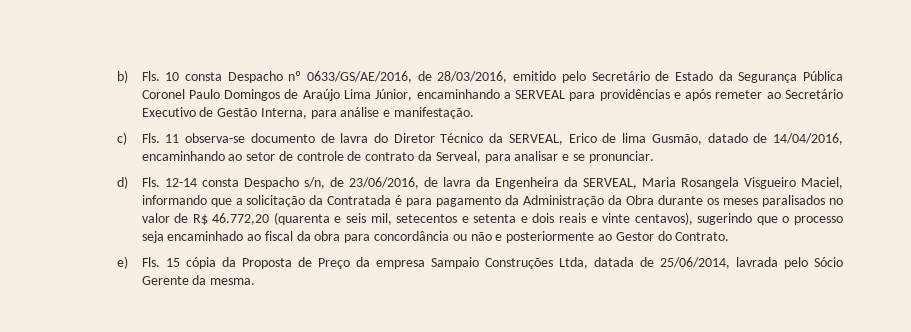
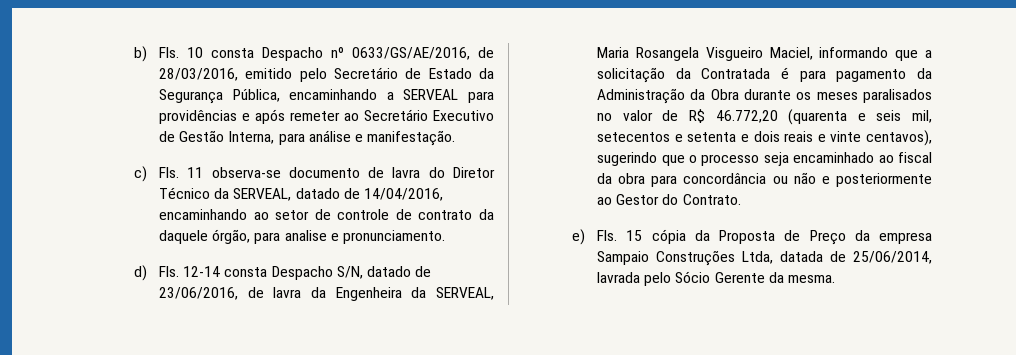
- b) Fls. 10 consta Despacho nº 0633/GS/AE/2016, de 28/03/2016, emitido pelo Secretário de Estado da Segurança Pública Coronel Paulo Domingos de Araújo Lima Júnior, encaminhando a SERVEAL para providências e após remeter ao Secretário Executivo de Gestão Interna, para análise e manifestação.
+ b) Fls. 10 consta Despacho nº 0633/GS/AE/2016, de 28/03/2016, emitido pelo Secretário de Estado da Segurança Pública, encaminhando a SERVEAL para providências e após remeter ao Secretário Executivo de Gestão Interna, para análise e manifestação.
- c) Fls. 11 observa-se documento de lavra do Diretor Técnico da SERVEAL, Erico de lima Gusmão, datado de 14/04/2016, encaminhando ao setor de controle de contrato da Serveal, para analisar e se pronunciar.
+ c) Fls. 11 observa-se documento de lavra do Diretor Técnico da SERVEAL, datado de 14/04/2016, encaminhando ao setor de controle de contrato da daquele órgão, para analise e pronunciamento.
- d) Fls. 12-14 consta Despacho s/n, de 23/06/2016, de lavra da Engenheira da SERVEAL, Maria Rosangela Visgueiro Maciel, informando que a solicitação da Contratada é para pagamento da Administração da Obra durante os meses paralisados no valor de R$ 46.772,20 (quarenta e seis mil, setecentos e setenta e dois reais e vinte centavos), sugerindo que o processo seja encaminhado ao fiscal da obra para concordância ou não e posteriormente ao Gestor do Contrato.
+ d) Fls. 12-14 consta Despacho S/N, datado de 23/06/2016, de lavra da Engenheira da SERVEAL, Maria Rosangela Visgueiro Maciel, informando que a solicitação da Contratada é para pagamento da Administração da Obra durante os meses paralisados no valor de R$ 46.772,20 (quarenta e seis mil, setecentos e setenta e dois reais e vinte centavos), sugerindo que o processo seja encaminhado ao fiscal da obra para concordância ou não e posteriormente ao Gestor do Contrato.

